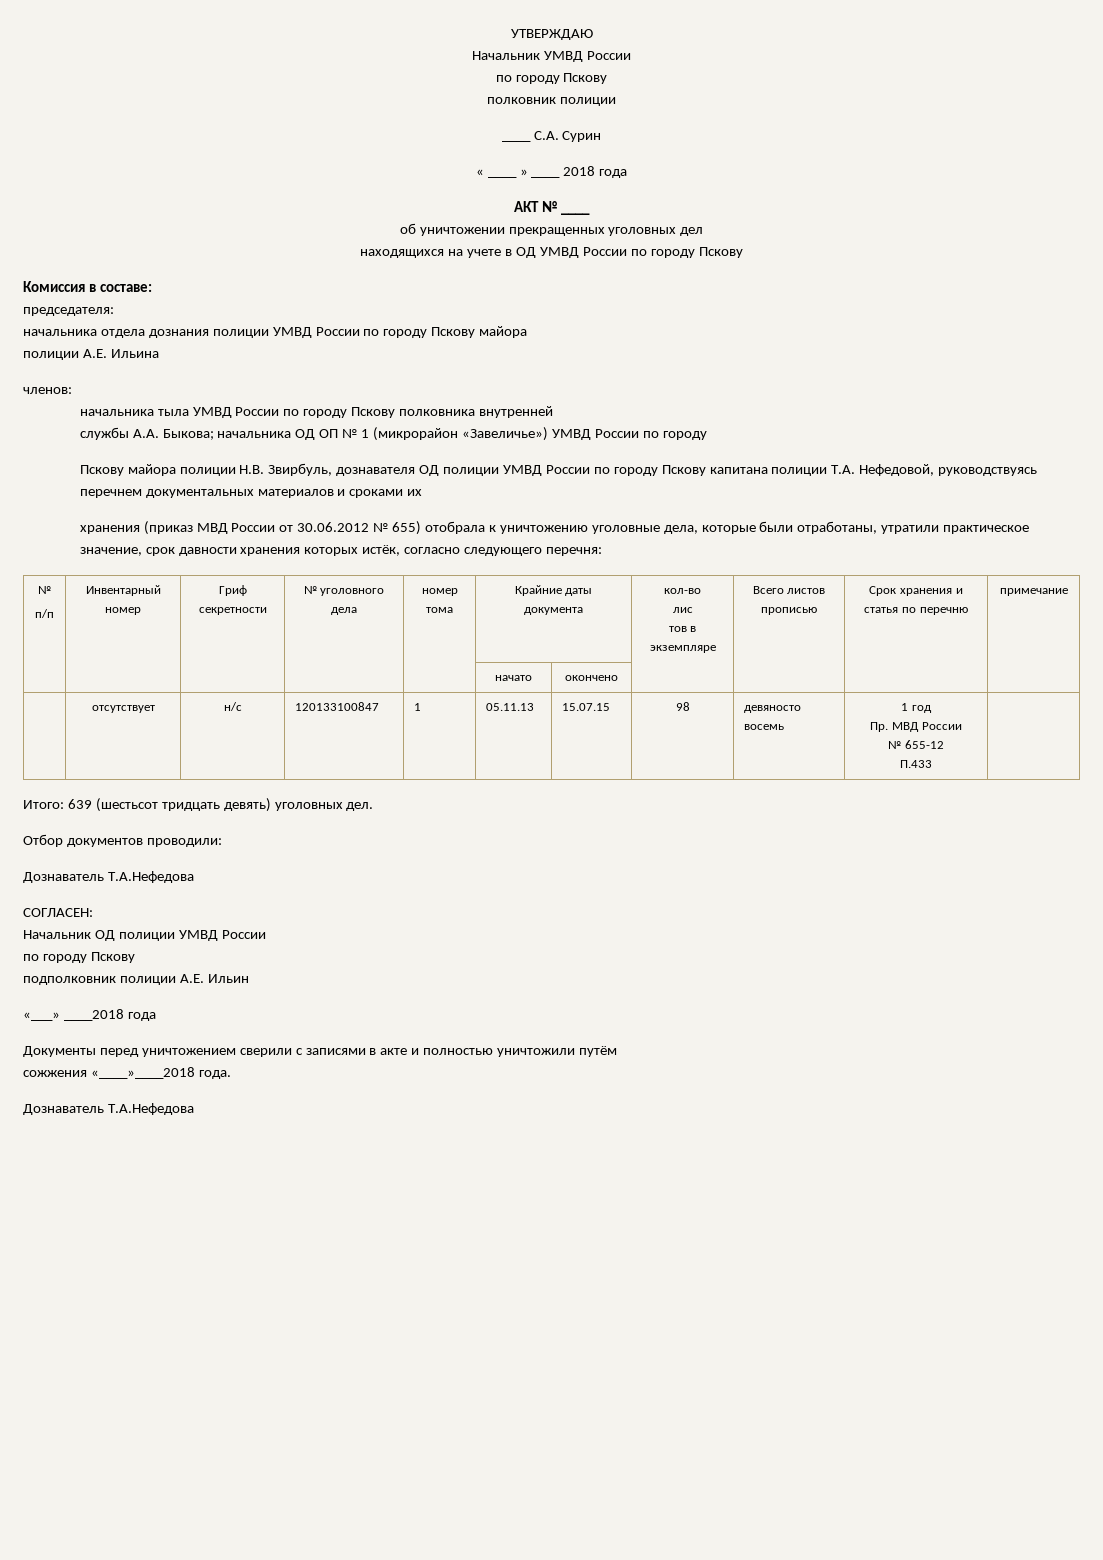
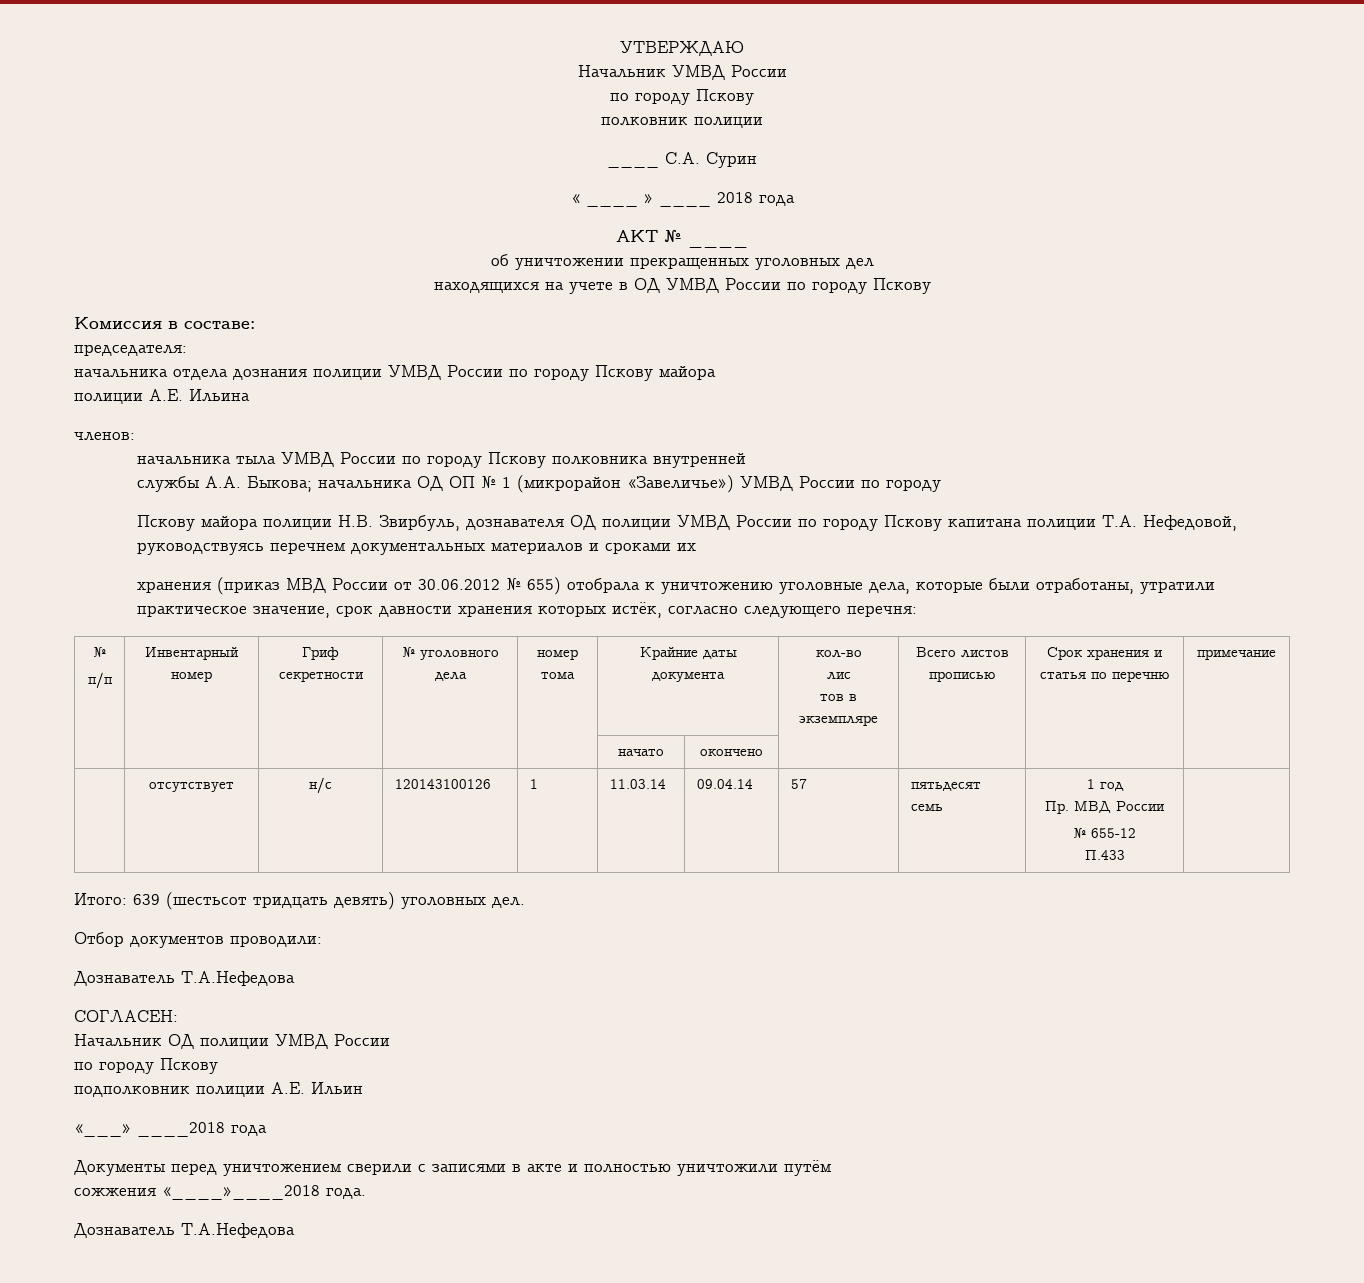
- | отсутствует | н/с | 120133100847 | 1 | 05.11.13 | 15.07.15 | 98 | девяносто восемь | 1 год
+ | отсутствует | н/с | 120143100126 | 1 | 11.03.14 | 09.04.14 | 57 | пятьдесят семь | 1 год

